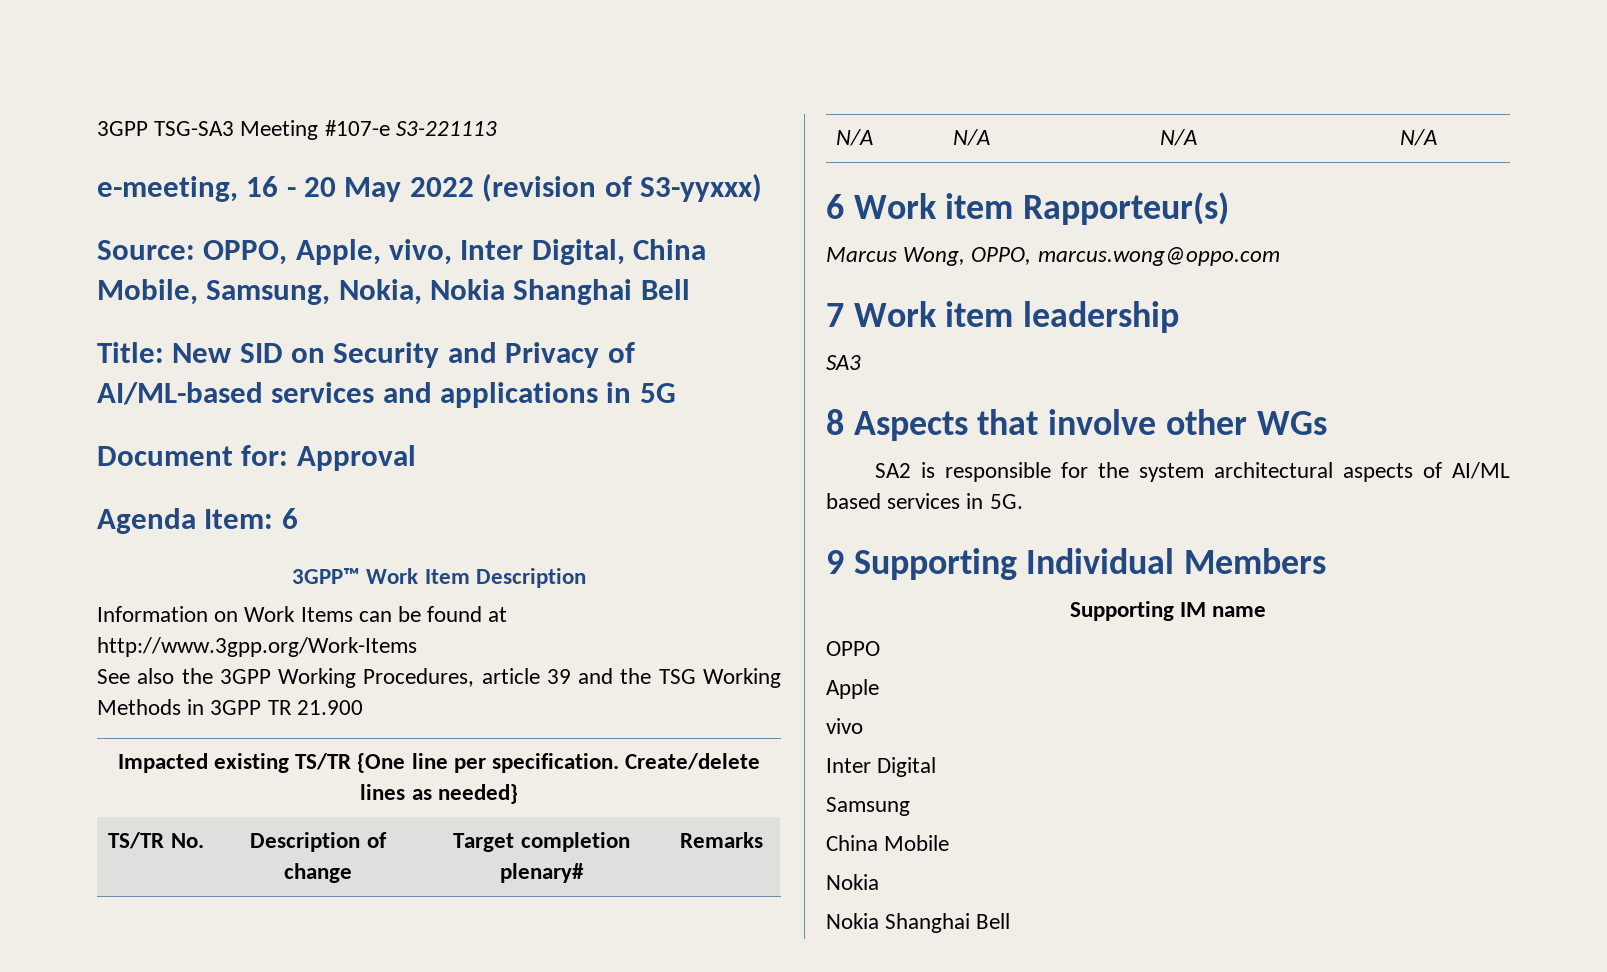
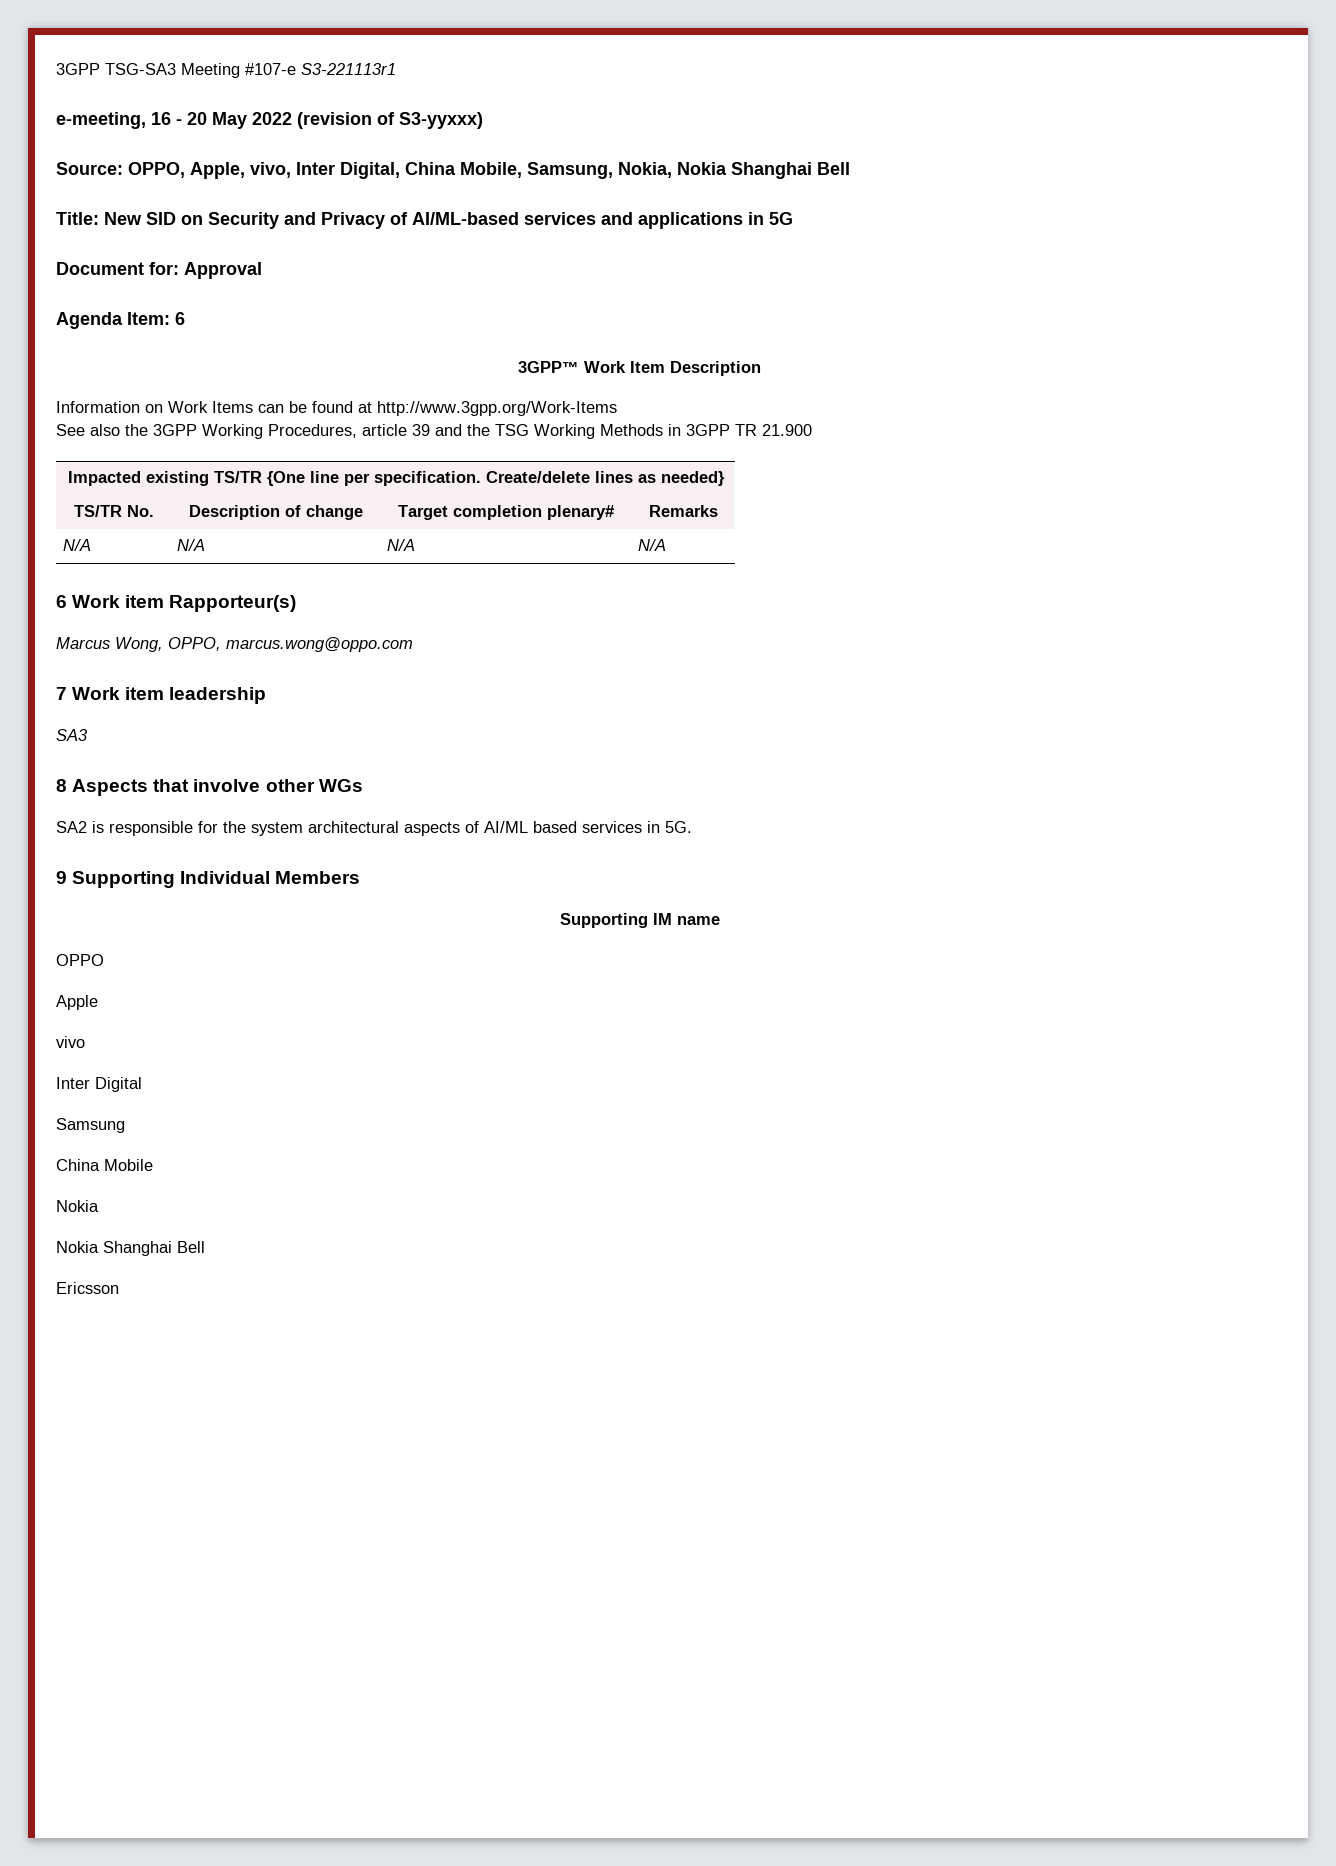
- 3GPP TSG-SA3 Meeting #107-e S3-221113
+ 3GPP TSG-SA3 Meeting #107-e S3-221113r1
+ Ericsson

